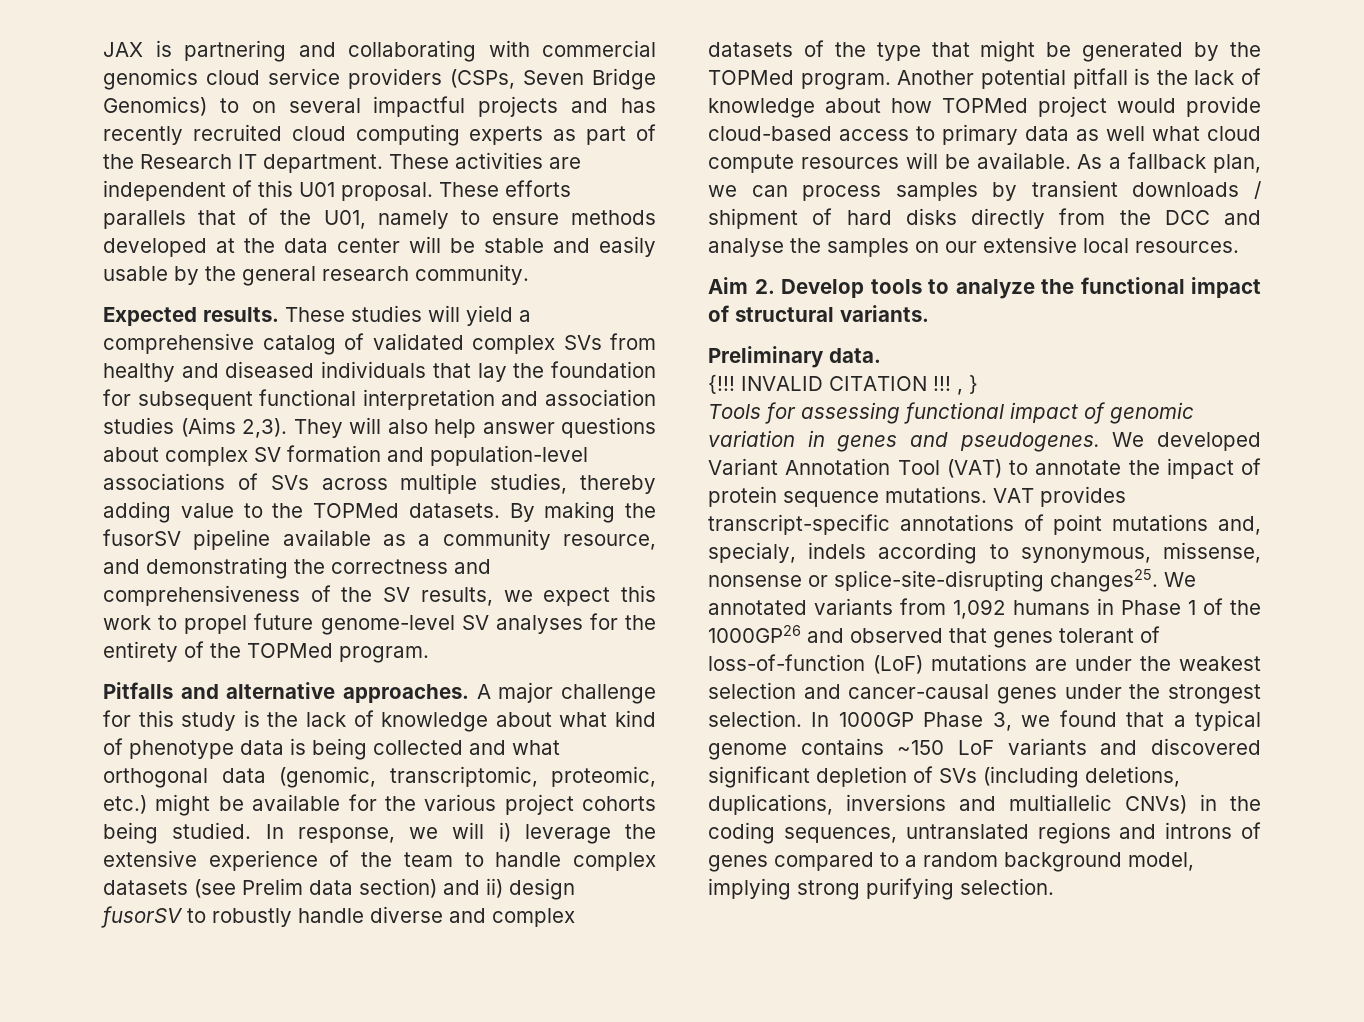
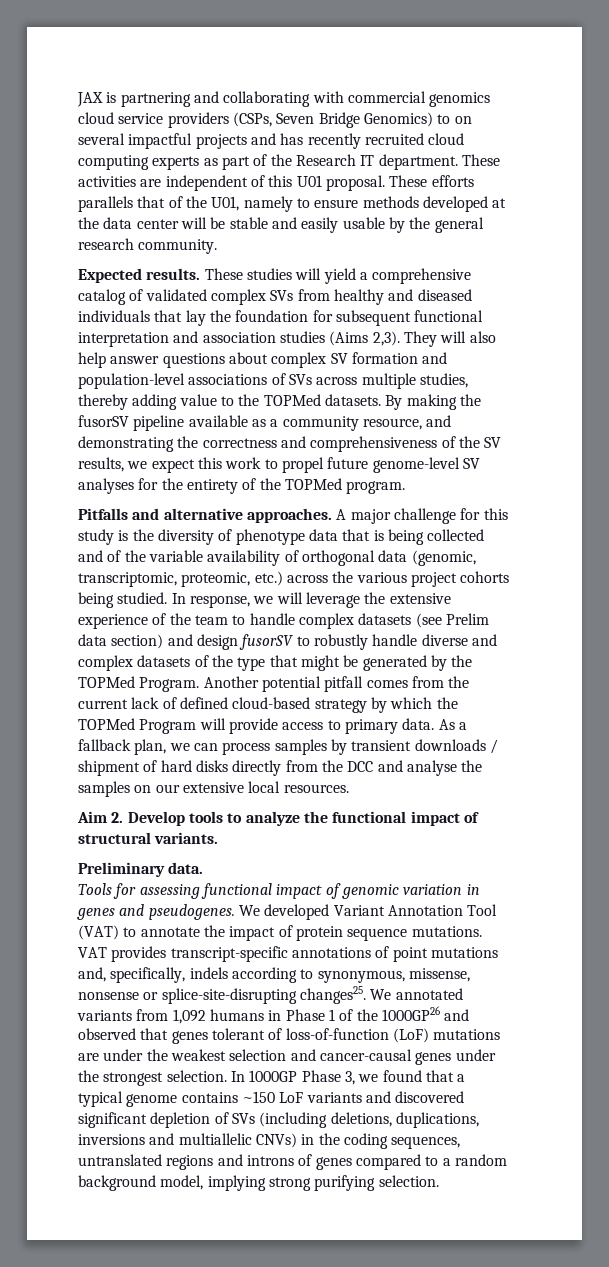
- A major challenge for this study is the lack of knowledge about what kind of phenotype data is being collected and what orthogonal data (genomic, transcriptomic, proteomic, etc.) might be available for the various project cohorts being studied.
+ A major challenge for this study is the diversity of phenotype data that is being collected and of the variable availability of orthogonal data (genomic, transcriptomic, proteomic, etc.) across the various project cohorts being studied.
- In response, we will i) leverage the extensive experience of the team to handle complex datasets (see Prelim data section) and ii) design fusorSV to robustly handle diverse and complex datasets of the type that might be generated by the TOPMed program.
+ In response, we will leverage the extensive experience of the team to handle complex datasets (see Prelim data section) and design fusorSV to robustly handle diverse and complex datasets of the type that might be generated by the TOPMed Program.
- Another potential pitfall is the lack of knowledge about how TOPMed project would provide cloud-based access to primary data as well what cloud compute resources will be available.
+ Another potential pitfall comes from the current lack of defined cloud-based strategy by which the TOPMed Program will provide access to primary data.
- {!!! INVALID CITATION !!! , }
- VAT provides transcript-specific annotations of point mutations and, specialy, indels according to synonymous, missense, nonsense or splice-site-disrupting changes25.
+ VAT provides transcript-specific annotations of point mutations and, specifically, indels according to synonymous, missense, nonsense or splice-site-disrupting changes25.

